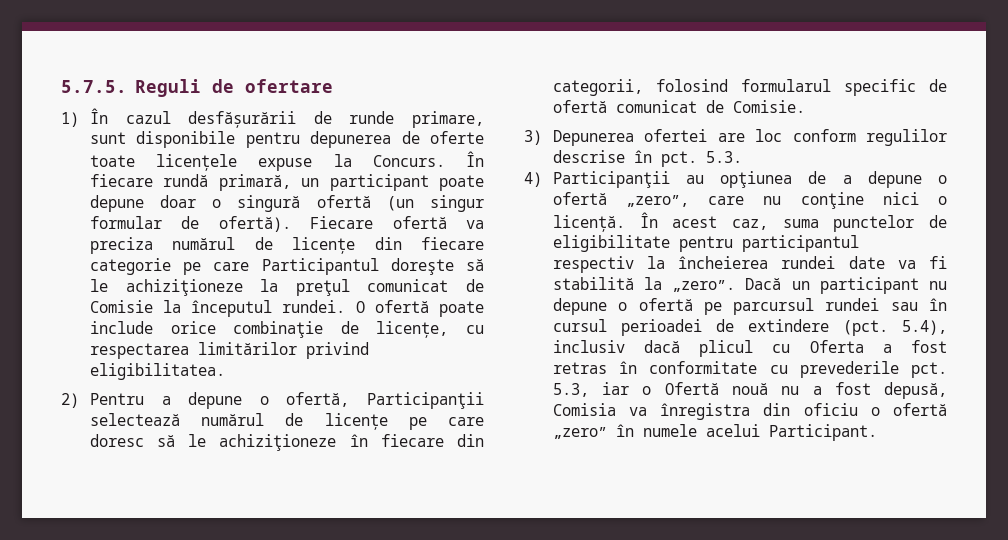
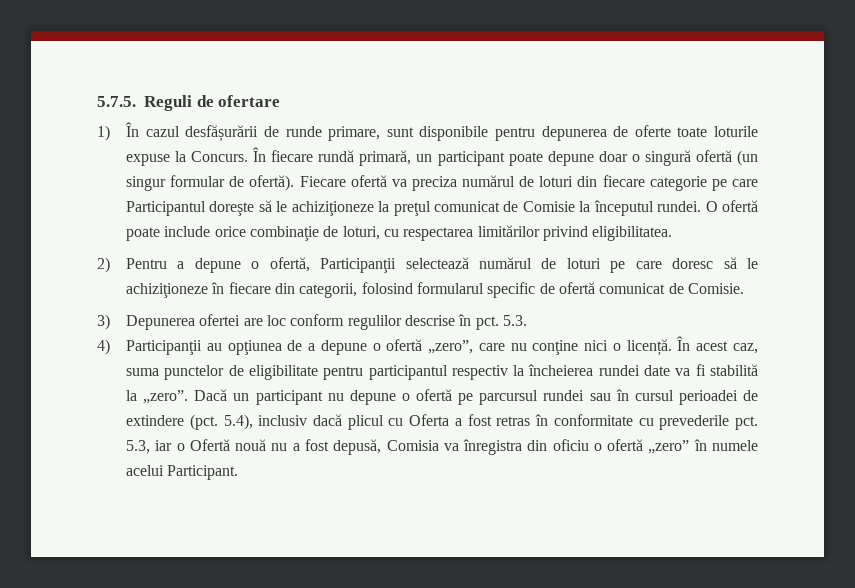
- 1) În cazul desfășurării de runde primare, sunt disponibile pentru depunerea de oferte toate licențele expuse la Concurs.
+ 1) În cazul desfășurării de runde primare, sunt disponibile pentru depunerea de oferte toate loturile expuse la Concurs.
- Fiecare ofertă va preciza numărul de licențe din fiecare categorie pe care Participantul doreşte să le achiziţioneze la preţul comunicat de Comisie la începutul rundei.
+ Fiecare ofertă va preciza numărul de loturi din fiecare categorie pe care Participantul doreşte să le achiziţioneze la preţul comunicat de Comisie la începutul rundei.
- O ofertă poate include orice combinaţie de licențe, cu respectarea limitărilor privind eligibilitatea.
+ O ofertă poate include orice combinaţie de loturi, cu respectarea limitărilor privind eligibilitatea.
- 2) Pentru a depune o ofertă, Participanţii selectează numărul de licențe pe care doresc să le achiziţioneze în fiecare din categorii, folosind formularul specific de ofertă comunicat de Comisie.
+ 2) Pentru a depune o ofertă, Participanţii selectează numărul de loturi pe care doresc să le achiziţioneze în fiecare din categorii, folosind formularul specific de ofertă comunicat de Comisie.

